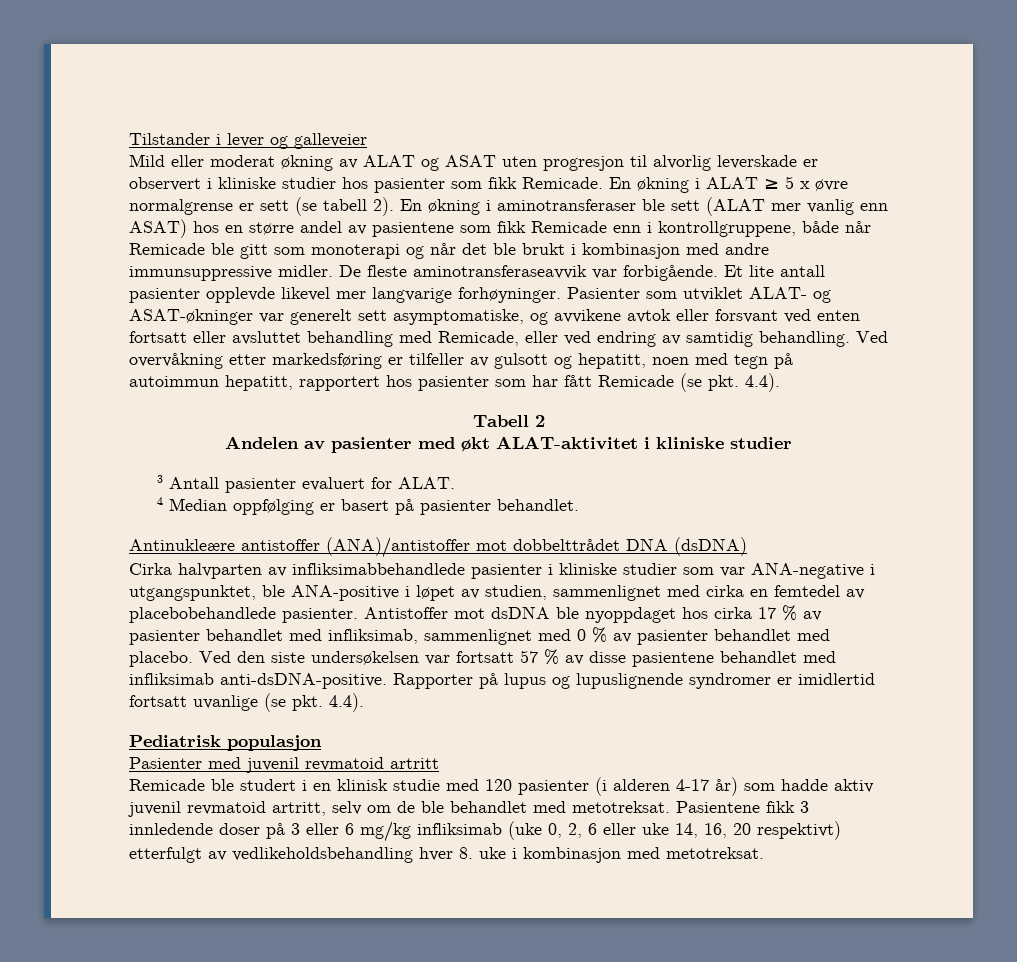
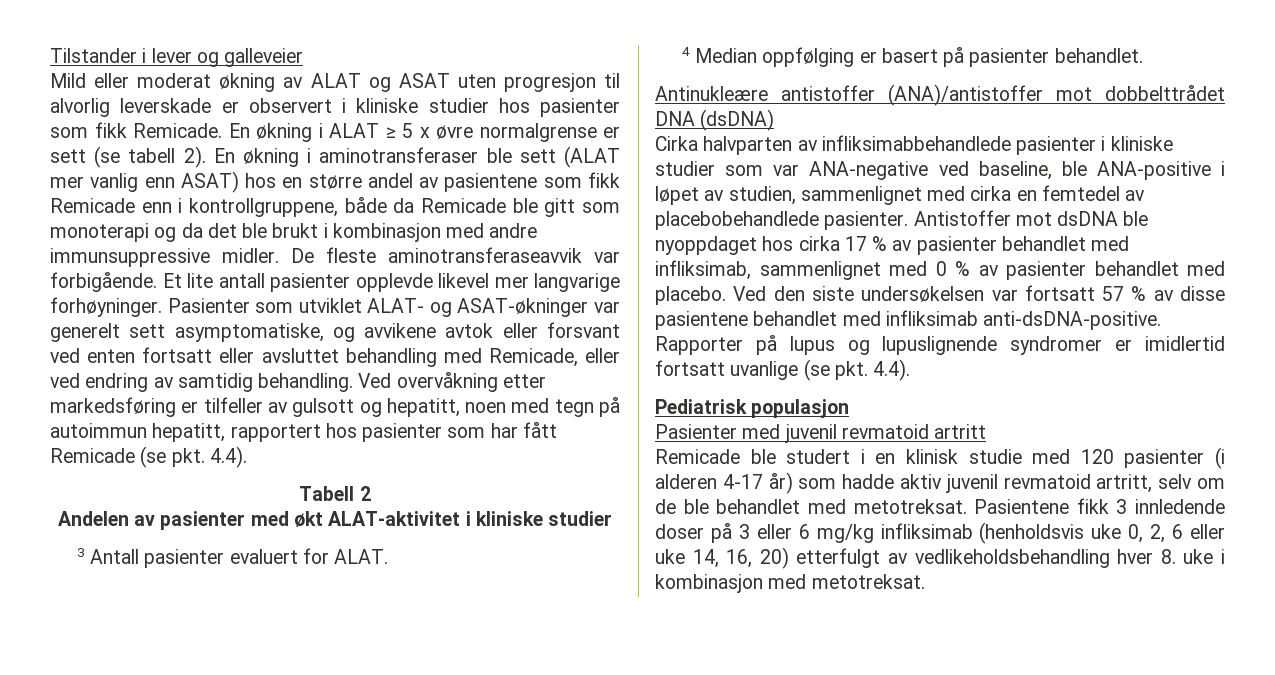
- En økning i aminotransferaser ble sett (ALAT mer vanlig enn ASAT) hos en større andel av pasientene som fikk Remicade enn i kontrollgruppene, både når Remicade ble gitt som monoterapi og når det ble brukt i kombinasjon med andre immunsuppressive midler.
+ En økning i aminotransferaser ble sett (ALAT mer vanlig enn ASAT) hos en større andel av pasientene som fikk Remicade enn i kontrollgruppene, både da Remicade ble gitt som monoterapi og da det ble brukt i kombinasjon med andre immunsuppressive midler.
- Cirka halvparten av infliksimabbehandlede pasienter i kliniske studier som var ANA-negative i utgangspunktet, ble ANA-positive i løpet av studien, sammenlignet med cirka en femtedel av placebobehandlede pasienter.
+ Cirka halvparten av infliksimabbehandlede pasienter i kliniske studier som var ANA-negative ved baseline, ble ANA-positive i løpet av studien, sammenlignet med cirka en femtedel av placebobehandlede pasienter.
- Pasientene fikk 3 innledende doser på 3 eller 6 mg/kg infliksimab (uke 0, 2, 6 eller uke 14, 16, 20 respektivt) etterfulgt av vedlikeholdsbehandling hver 8. uke i kombinasjon med metotreksat.
+ Pasientene fikk 3 innledende doser på 3 eller 6 mg/kg infliksimab (henholdsvis uke 0, 2, 6 eller uke 14, 16, 20) etterfulgt av vedlikeholdsbehandling hver 8. uke i kombinasjon med metotreksat.

